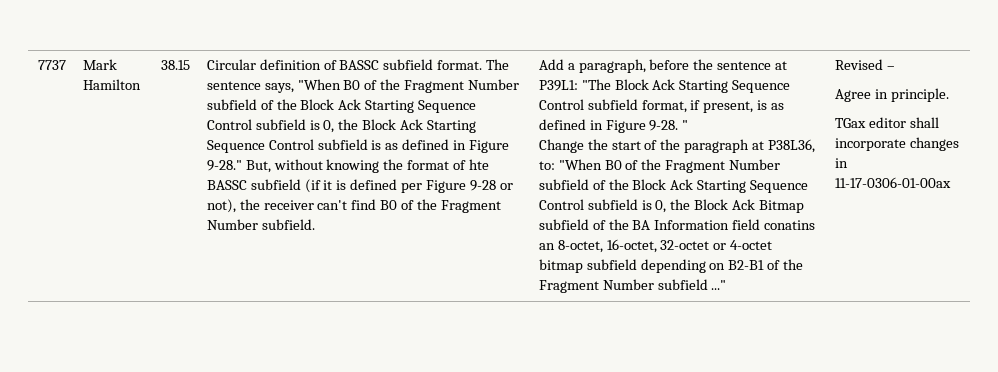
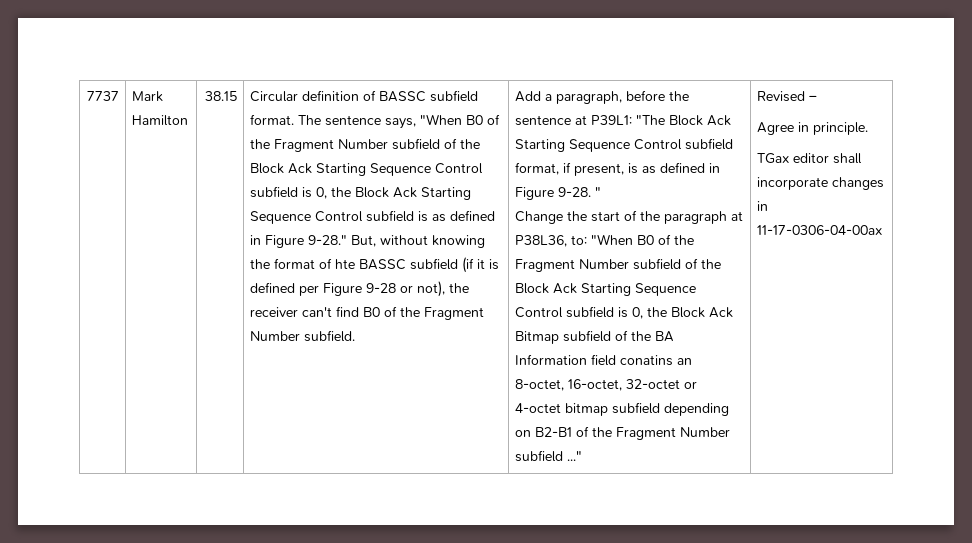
- TGax editor shall incorporate changes in 11-17-0306-01-00ax
+ TGax editor shall incorporate changes in 11-17-0306-04-00ax

